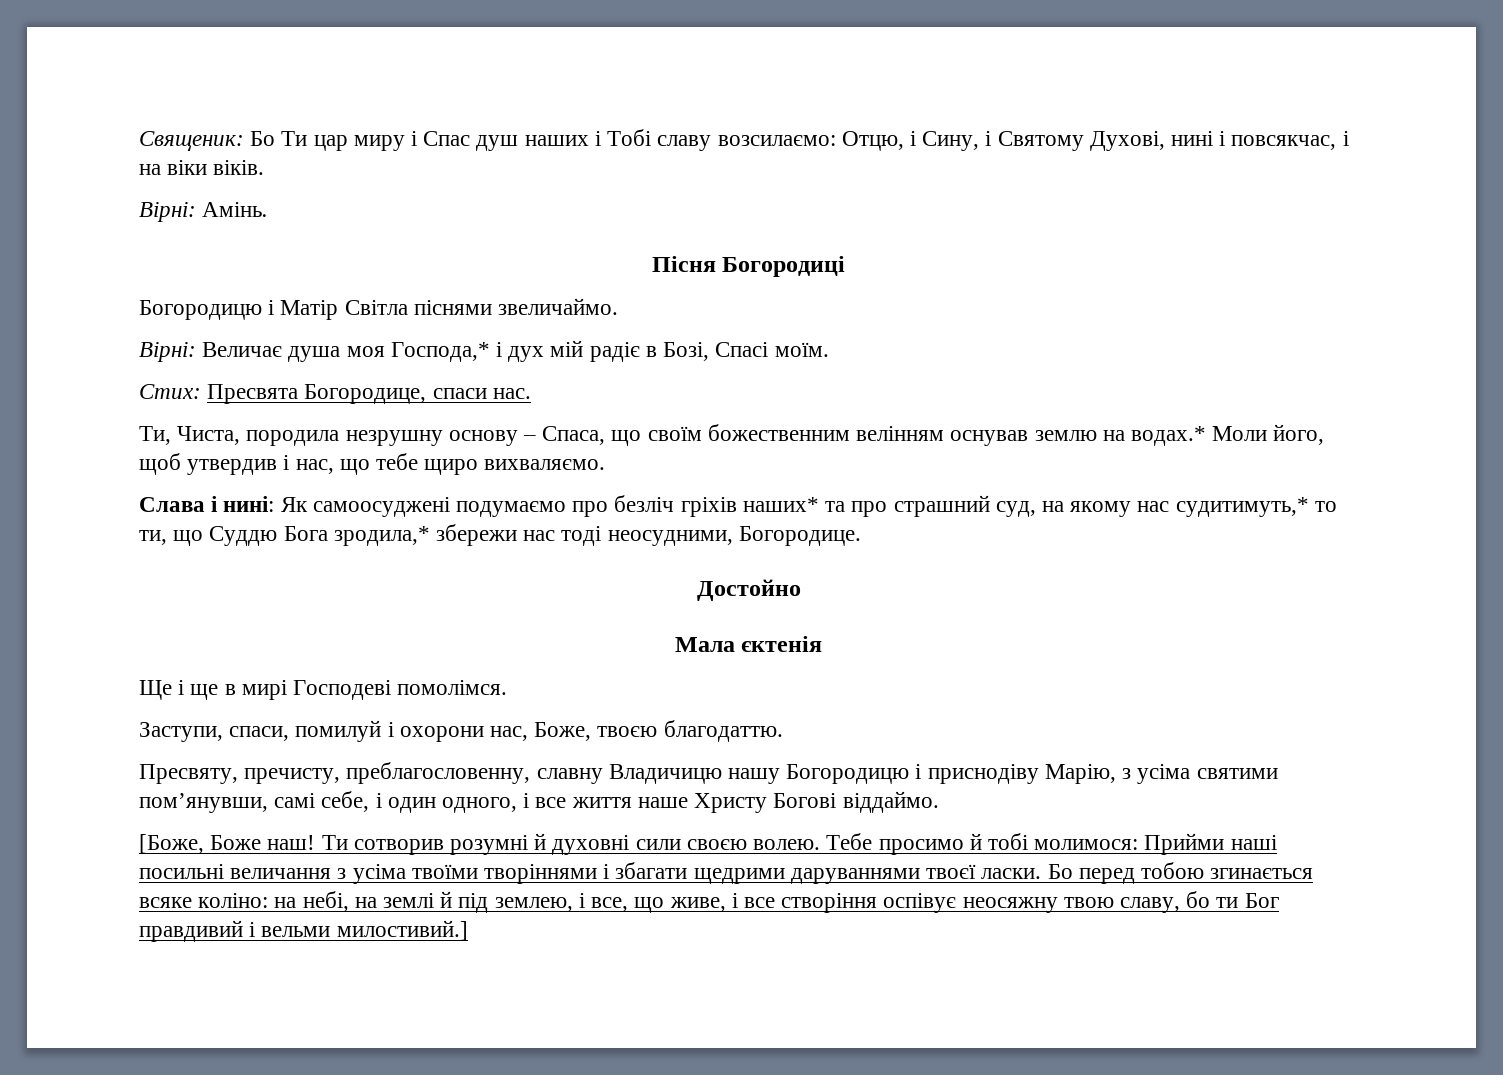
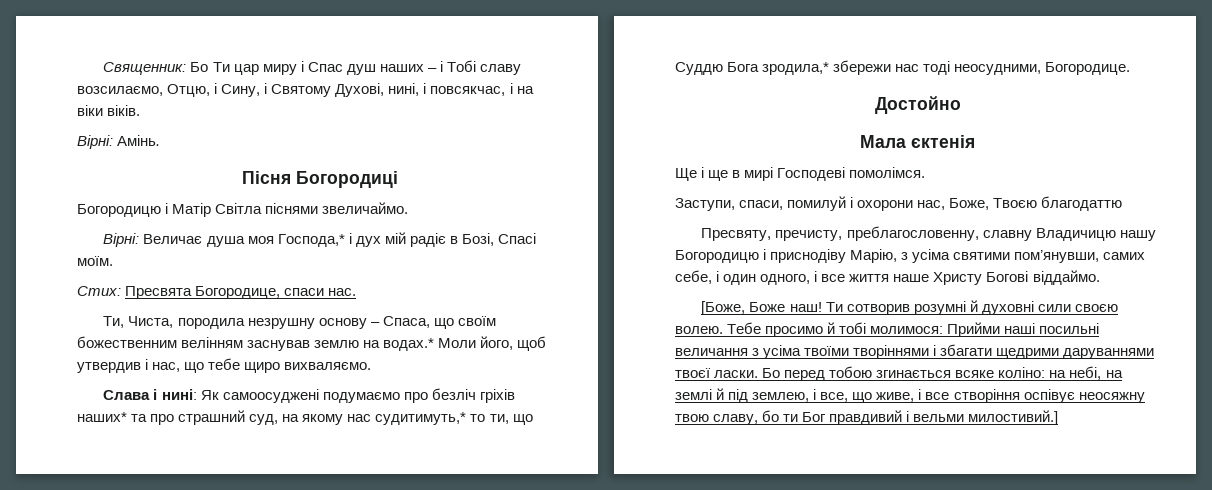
- Священик: Бо Ти цар миру і Спас душ наших і Тобі славу возсилаємо: Отцю, і Сину, і Святому Духові, нині і повсякчас, і на віки віків.
+ Священник: Бо Ти цар миру і Спас душ наших – і Тобі славу возсилаємо, Отцю, і Сину, і Святому Духові, нині, і повсякчас, і на віки віків.
- Ти, Чиста, породила незрушну основу – Спаса, що своїм божественним велінням оснував землю на водах.* Моли його, щоб утвердив і нас, що тебе щиро вихваляємо.
+ Ти, Чиста, породила незрушну основу – Спаса, що своїм божественним велінням заснував землю на водах.* Моли його, щоб утвердив і нас, що тебе щиро вихваляємо.
- Заступи, спаси, помилуй і охорони нас, Боже, твоєю благодаттю.
+ Заступи, спаси, помилуй і охорони нас, Боже, Твоєю благодаттю
- Пресвяту, пречисту, преблагословенну, славну Владичицю нашу Богородицю і приснодіву Марію, з усіма святими пом’янувши, самі себе, і один одного, і все життя наше Христу Богові віддаймо.
+ Пресвяту, пречисту, преблагословенну, славну Владичицю нашу Богородицю і приснодіву Марію, з усіма святими пом’янувши, самих себе, і один одного, і все життя наше Христу Богові віддаймо.

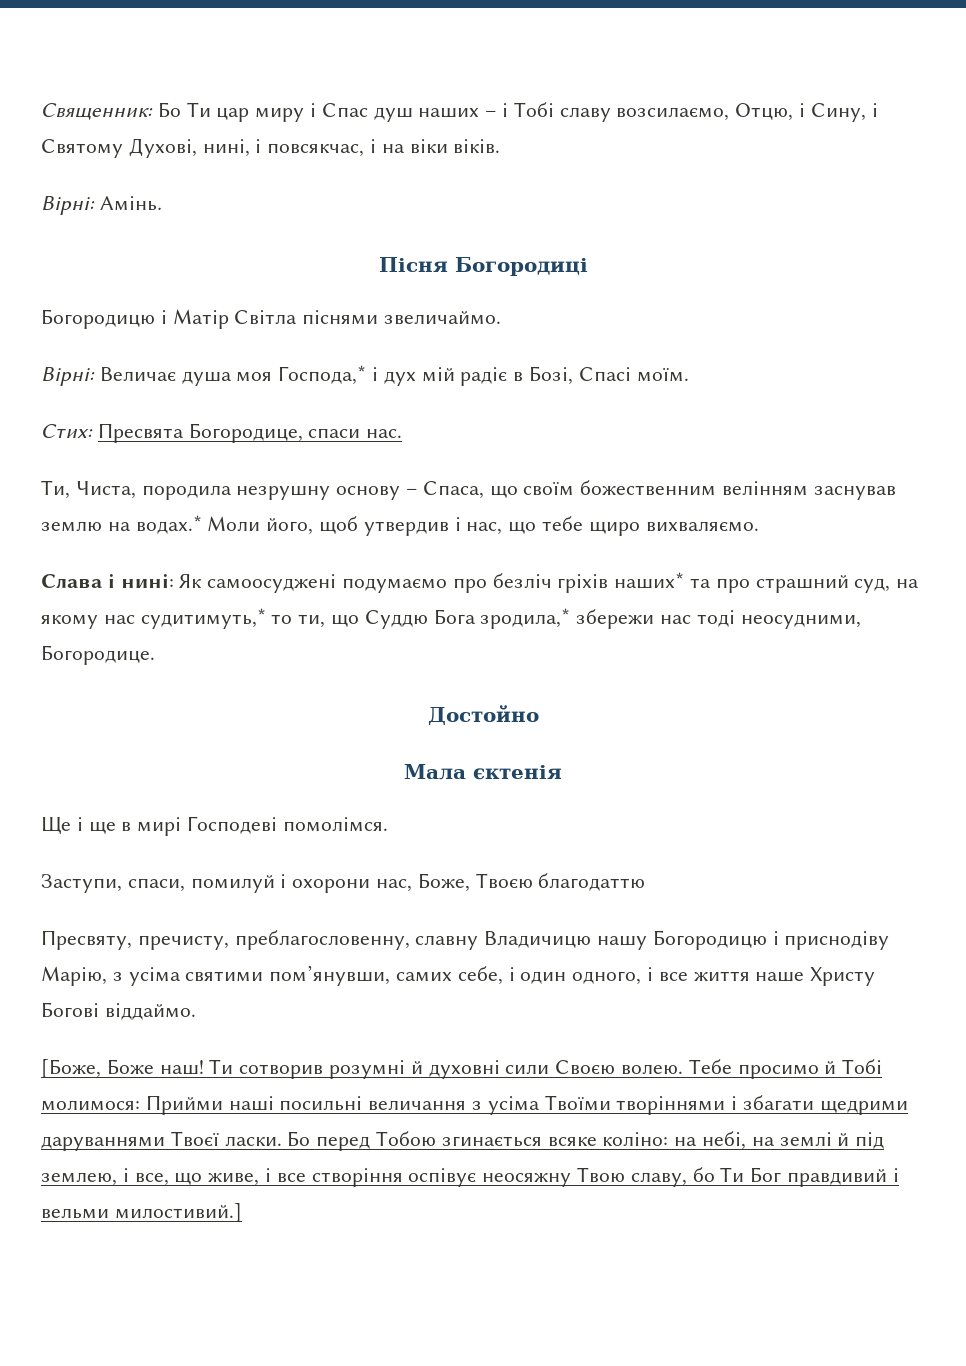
- Ти сотворив розумні й духовні сили своєю волею.
+ Ти сотворив розумні й духовні сили Своєю волею.
- Тебе просимо й тобі молимося: Прийми наші посильні величання з усіма твоїми творіннями і збагати щедрими даруваннями твоєї ласки.
+ Тебе просимо й Тобі молимося: Прийми наші посильні величання з усіма Твоїми творіннями і збагати щедрими даруваннями Твоєї ласки.
- Бо перед тобою згинається всяке коліно: на небі, на землі й під землею, і все, що живе, і все створіння оспівує неосяжну твою славу, бо ти Бог правдивий і вельми милостивий.]
+ Бо перед Тобою згинається всяке коліно: на небі, на землі й під землею, і все, що живе, і все створіння оспівує неосяжну Твою славу, бо Ти Бог правдивий і вельми милостивий.]

